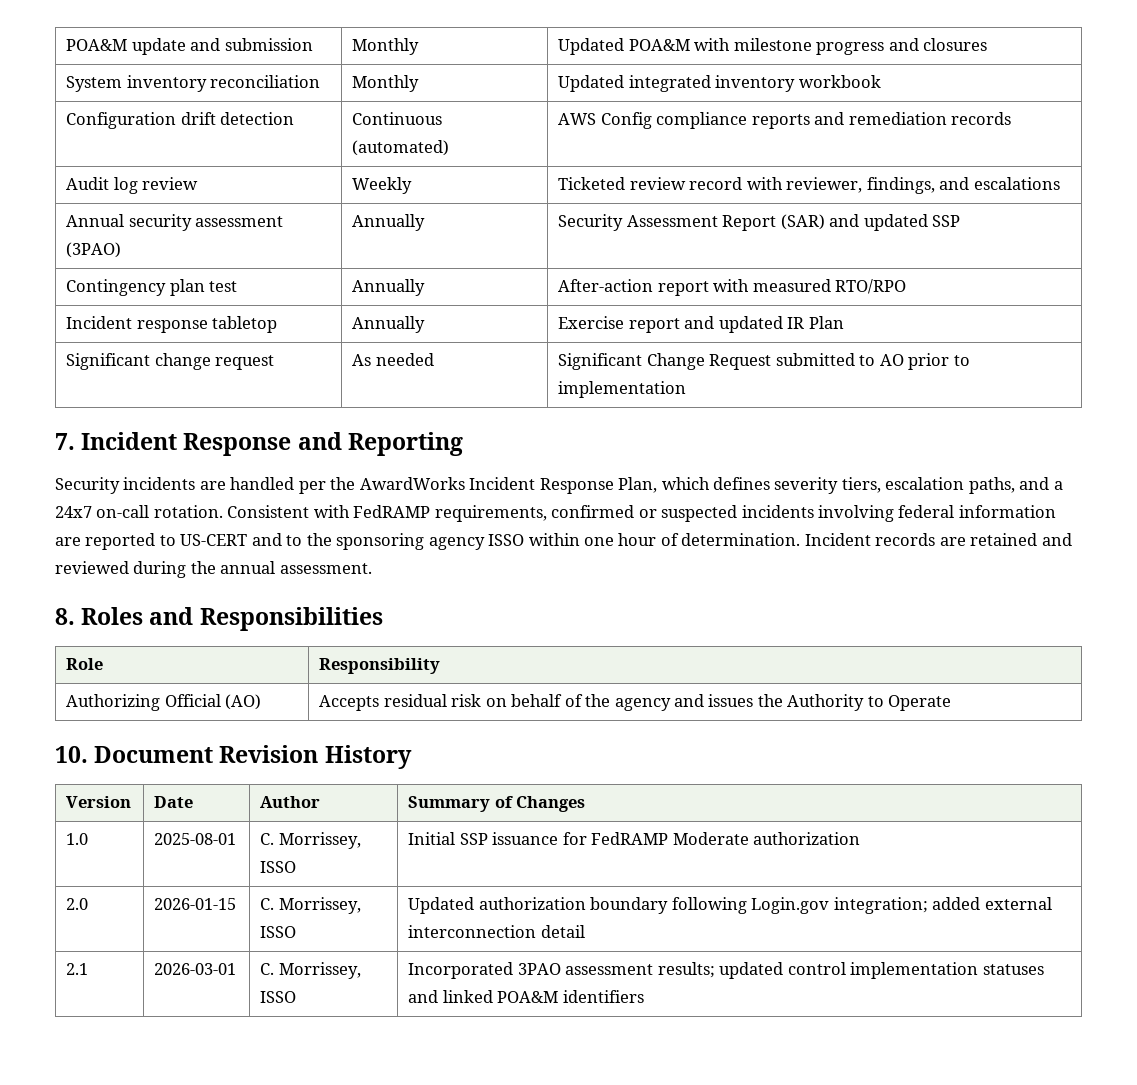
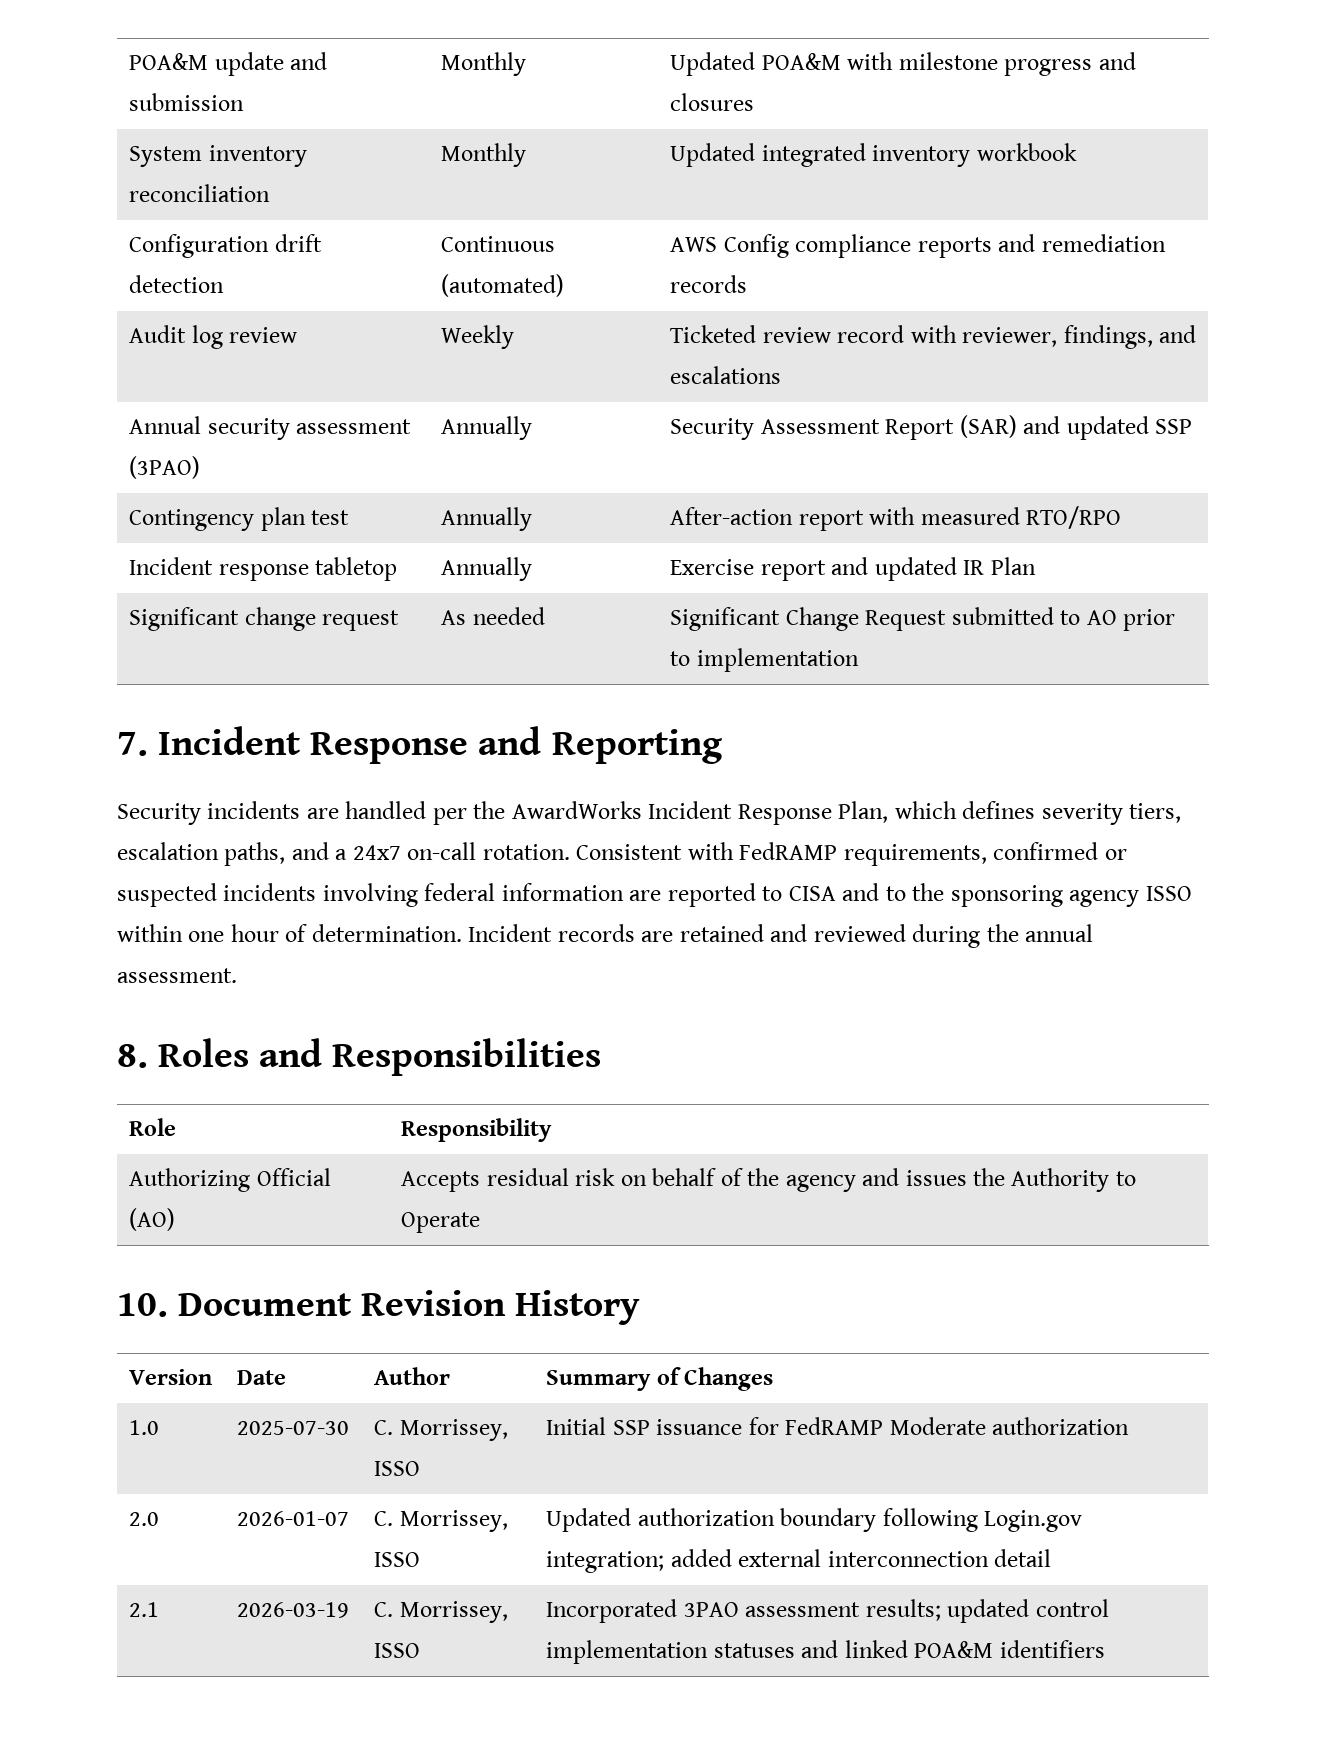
- Consistent with FedRAMP requirements, confirmed or suspected incidents involving federal information are reported to US-CERT and to the sponsoring agency ISSO within one hour of determination.
+ Consistent with FedRAMP requirements, confirmed or suspected incidents involving federal information are reported to CISA and to the sponsoring agency ISSO within one hour of determination.
- 1.0 | 2025-08-01 | C. Morrissey, ISSO | Initial SSP issuance for FedRAMP Moderate authorization
+ 1.0 | 2025-07-30 | C. Morrissey, ISSO | Initial SSP issuance for FedRAMP Moderate authorization
- 2.0 | 2026-01-15 | C. Morrissey, ISSO | Updated authorization boundary following Login.gov integration; added external interconnection detail
+ 2.0 | 2026-01-07 | C. Morrissey, ISSO | Updated authorization boundary following Login.gov integration; added external interconnection detail
- 2.1 | 2026-03-01 | C. Morrissey, ISSO | Incorporated 3PAO assessment results; updated control implementation statuses and linked POA&M identifiers
+ 2.1 | 2026-03-19 | C. Morrissey, ISSO | Incorporated 3PAO assessment results; updated control implementation statuses and linked POA&M identifiers

